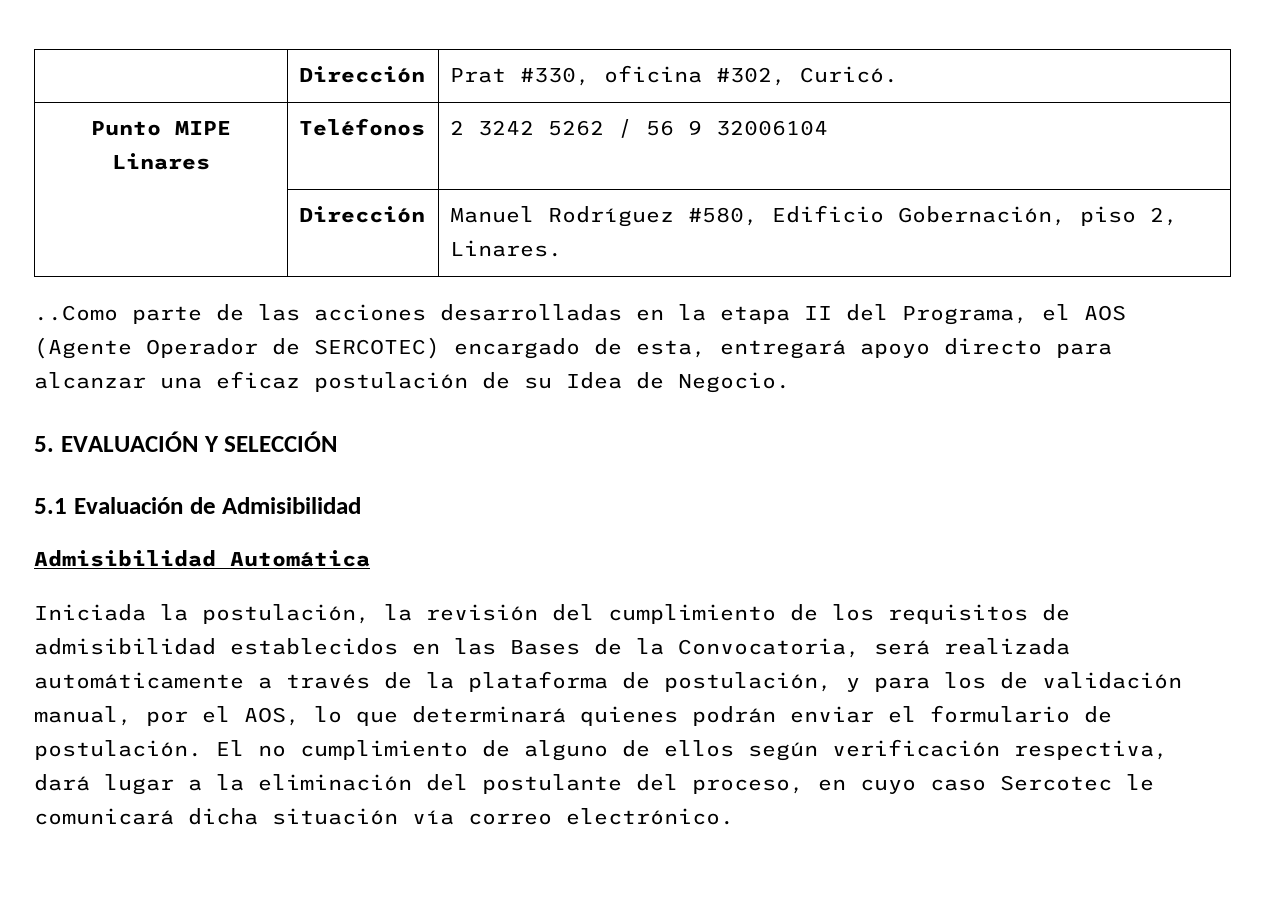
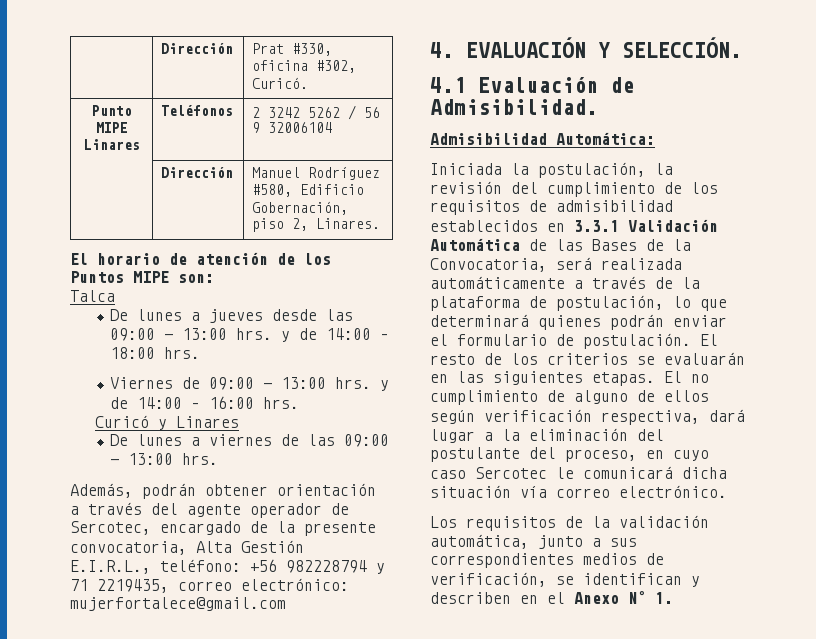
- ..Como parte de las acciones desarrolladas en la etapa II del Programa, el AOS (Agente Operador de SERCOTEC) encargado de esta, entregará apoyo directo para alcanzar una eficaz postulación de su Idea de Negocio.
- 5. EVALUACIÓN Y SELECCIÓN
- 5.1 Evaluación de Admisibilidad
- Admisibilidad Automática
+ El horario de atención de los Puntos MIPE son:
+ Talca
+ De lunes a jueves desde las 09:00 - 13:00 hrs. y de 14:00 – 18:00 hrs.
+ Viernes de 09:00 - 13:00 hrs. y de 14:00 – 16:00 hrs.
+ Curicó y Linares
+ De lunes a viernes de las 09:00 - 13:00 hrs.
+ Además, podrán obtener orientación a través del agente operador de Sercotec, encargado de la presente convocatoria, Alta Gestión E.I.R.L., teléfono: +56 982228794 y 71 2219435, correo electrónico: mujerfortalece@gmail.com
+ 4. EVALUACIÓN Y SELECCIÓN.
+ 4.1 Evaluación de Admisibilidad.
+ Admisibilidad Automática:
- Iniciada la postulación, la revisión del cumplimiento de los requisitos de admisibilidad establecidos en las Bases de la Convocatoria, será realizada automáticamente a través de la plataforma de postulación, y para los de validación manual, por el AOS, lo que determinará quienes podrán enviar el formulario de postulación.
+ Iniciada la postulación, la revisión del cumplimiento de los requisitos de admisibilidad establecidos en 3.3.1 Validación Automática de las Bases de la Convocatoria, será realizada automáticamente a través de la plataforma de postulación, lo que determinará quienes podrán enviar el formulario de postulación.
- El no cumplimiento de alguno de ellos según verificación respectiva, dará lugar a la eliminación del postulante del proceso, en cuyo caso Sercotec le comunicará dicha situación vía correo electrónico.
+ El resto de los criterios se evaluarán en las siguientes etapas. El no cumplimiento de alguno de ellos según verificación respectiva, dará lugar a la eliminación del postulante del proceso, en cuyo caso Sercotec le comunicará dicha situación vía correo electrónico.
+ Los requisitos de la validación automática, junto a sus correspondientes medios de verificación, se identifican y describen en el Anexo N° 1.

